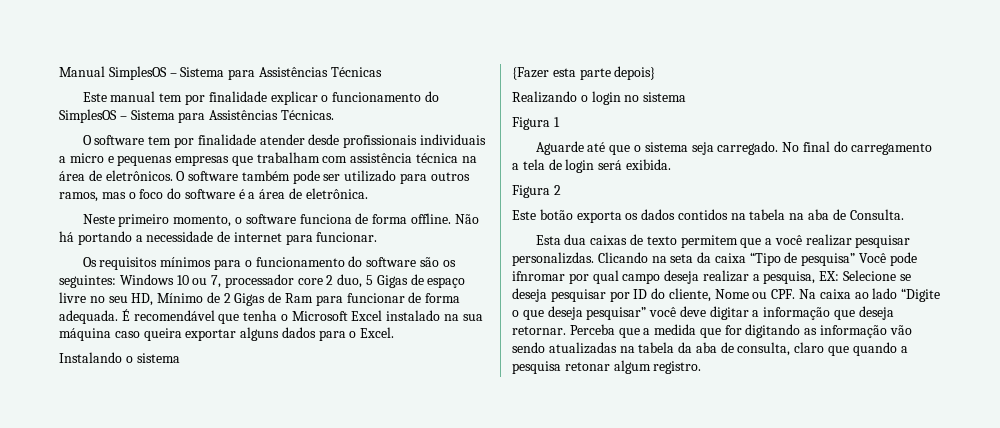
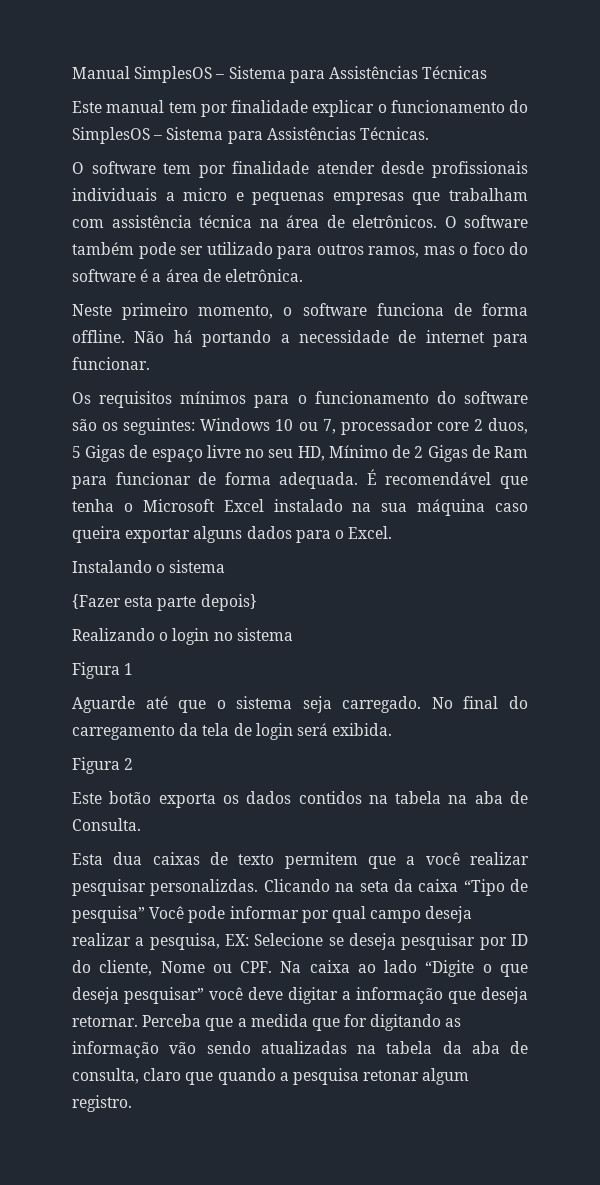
- Os requisitos mínimos para o funcionamento do software são os seguintes: Windows 10 ou 7, processador core 2 duo, 5 Gigas de espaço livre no seu HD, Mínimo de 2 Gigas de Ram para funcionar de forma adequada.
+ Os requisitos mínimos para o funcionamento do software são os seguintes: Windows 10 ou 7, processador core 2 duos, 5 Gigas de espaço livre no seu HD, Mínimo de 2 Gigas de Ram para funcionar de forma adequada.
- No final do carregamento a tela de login será exibida.
+ No final do carregamento da tela de login será exibida.
- Clicando na seta da caixa “Tipo de pesquisa” Você pode ifnromar por qual campo deseja realizar a pesquisa, EX: Selecione se deseja pesquisar por ID do cliente, Nome ou CPF. Na caixa ao lado “Digite o que deseja pesquisar” você deve digitar a informação que deseja retornar.
+ Clicando na seta da caixa “Tipo de pesquisa” Você pode informar por qual campo deseja realizar a pesquisa, EX: Selecione se deseja pesquisar por ID do cliente, Nome ou CPF. Na caixa ao lado “Digite o que deseja pesquisar” você deve digitar a informação que deseja retornar.

